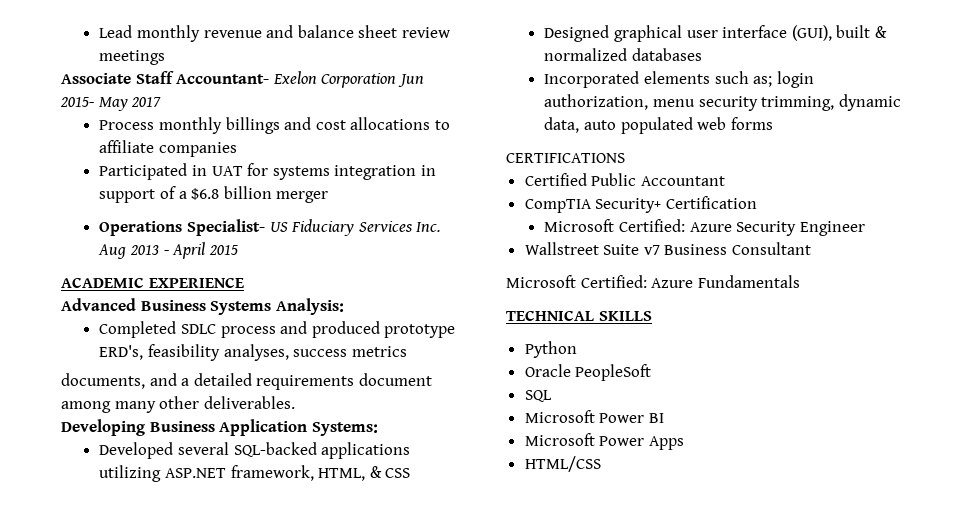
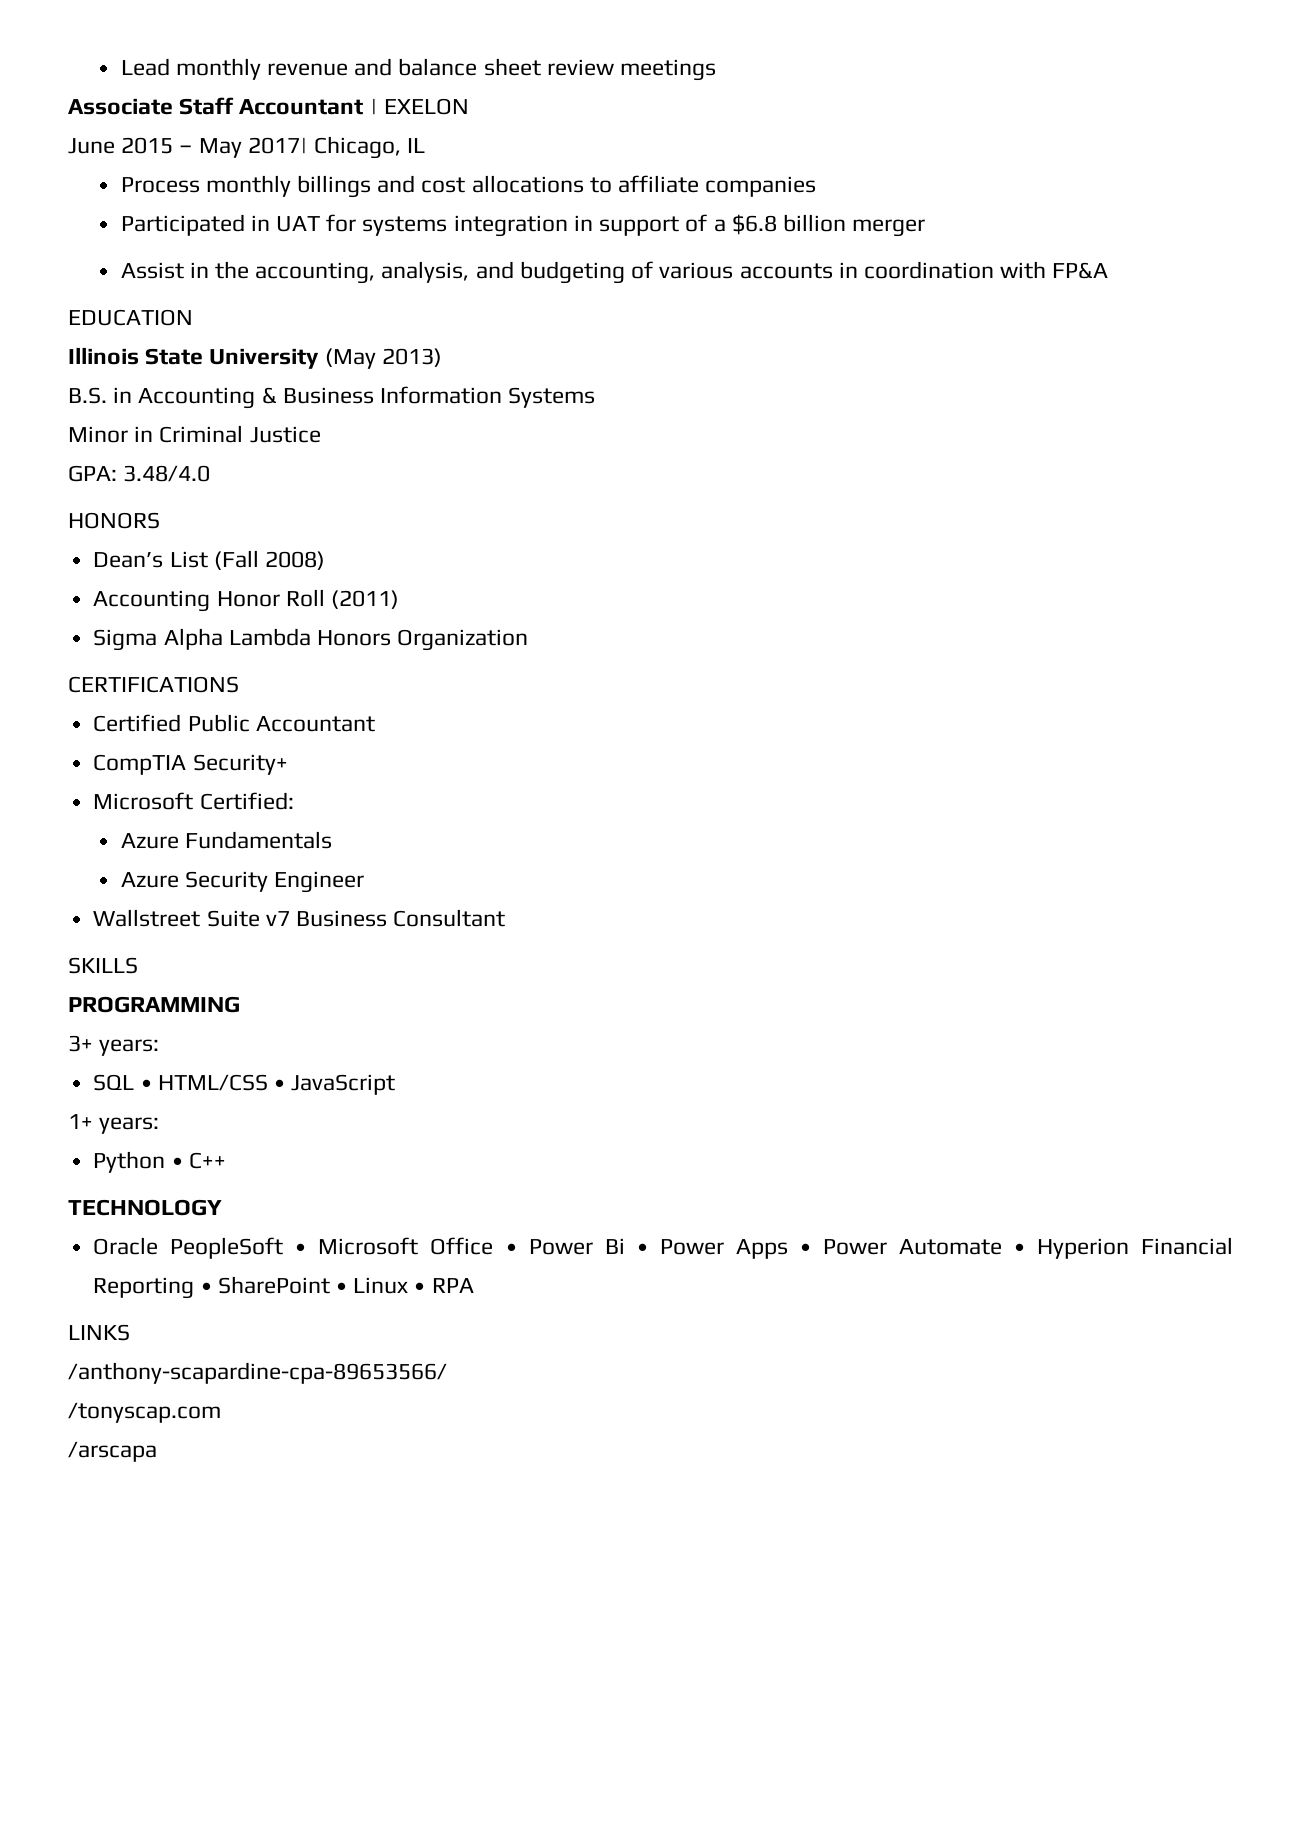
- Associate Staff Accountant- Exelon Corporation Jun 2015- May 2017
+ Associate Staff Accountant | EXELON
+ June 2015 – May 2017| Chicago, IL
- Operations Specialist- US Fiduciary Services Inc. Aug 2013 - April 2015
- ACADEMIC EXPERIENCE
- Advanced Business Systems Analysis:
- Completed SDLC process and produced prototype ERD's, feasibility analyses, success metrics
- documents, and a detailed requirements document among many other deliverables.
- Developing Business Application Systems:
- Developed several SQL-backed applications utilizing ASP.NET framework, HTML, & CSS
- Designed graphical user interface (GUI), built & normalized databases
- Incorporated elements such as; login authorization, menu security trimming, dynamic data, auto populated web forms
+ Assist in the accounting, analysis, and budgeting of various accounts in coordination with FP&A
+ EDUCATION
+ Illinois State University (May 2013)
+ B.S. in Accounting & Business Information Systems
+ Minor in Criminal Justice
+ GPA: 3.48/4.0
+ HONORS
+ Dean’s List (Fall 2008)
+ Accounting Honor Roll (2011)
+ Sigma Alpha Lambda Honors Organization
- CompTIA Security+ Certification
- Microsoft Certified: Azure Security Engineer
+ CompTIA Security+
+ Microsoft Certified:
+ Azure Fundamentals
+ Azure Security Engineer
- Microsoft Certified: Azure Fundamentals
- TECHNICAL SKILLS
- Python
- Oracle PeopleSoft
- SQL
- Microsoft Power BI
- Microsoft Power Apps
- HTML/CSS
+ SKILLS
+ PROGRAMMING
+ 3+ years:
+ SQL • HTML/CSS • JavaScript
+ 1+ years:
+ Python • C++
+ TECHNOLOGY
+ Oracle PeopleSoft • Microsoft Office • Power Bi • Power Apps • Power Automate • Hyperion Financial Reporting • SharePoint • Linux • RPA
+ LINKS
+ /anthony-scapardine-cpa-89653566/
+ /tonyscap.com
+ /arscapa

